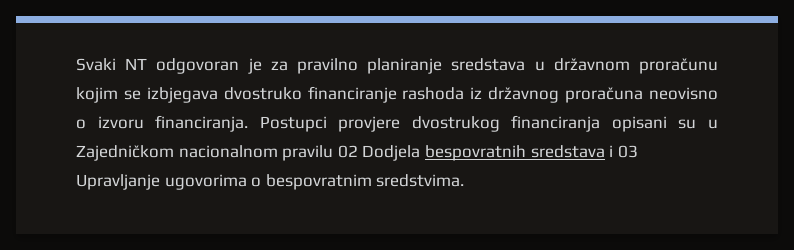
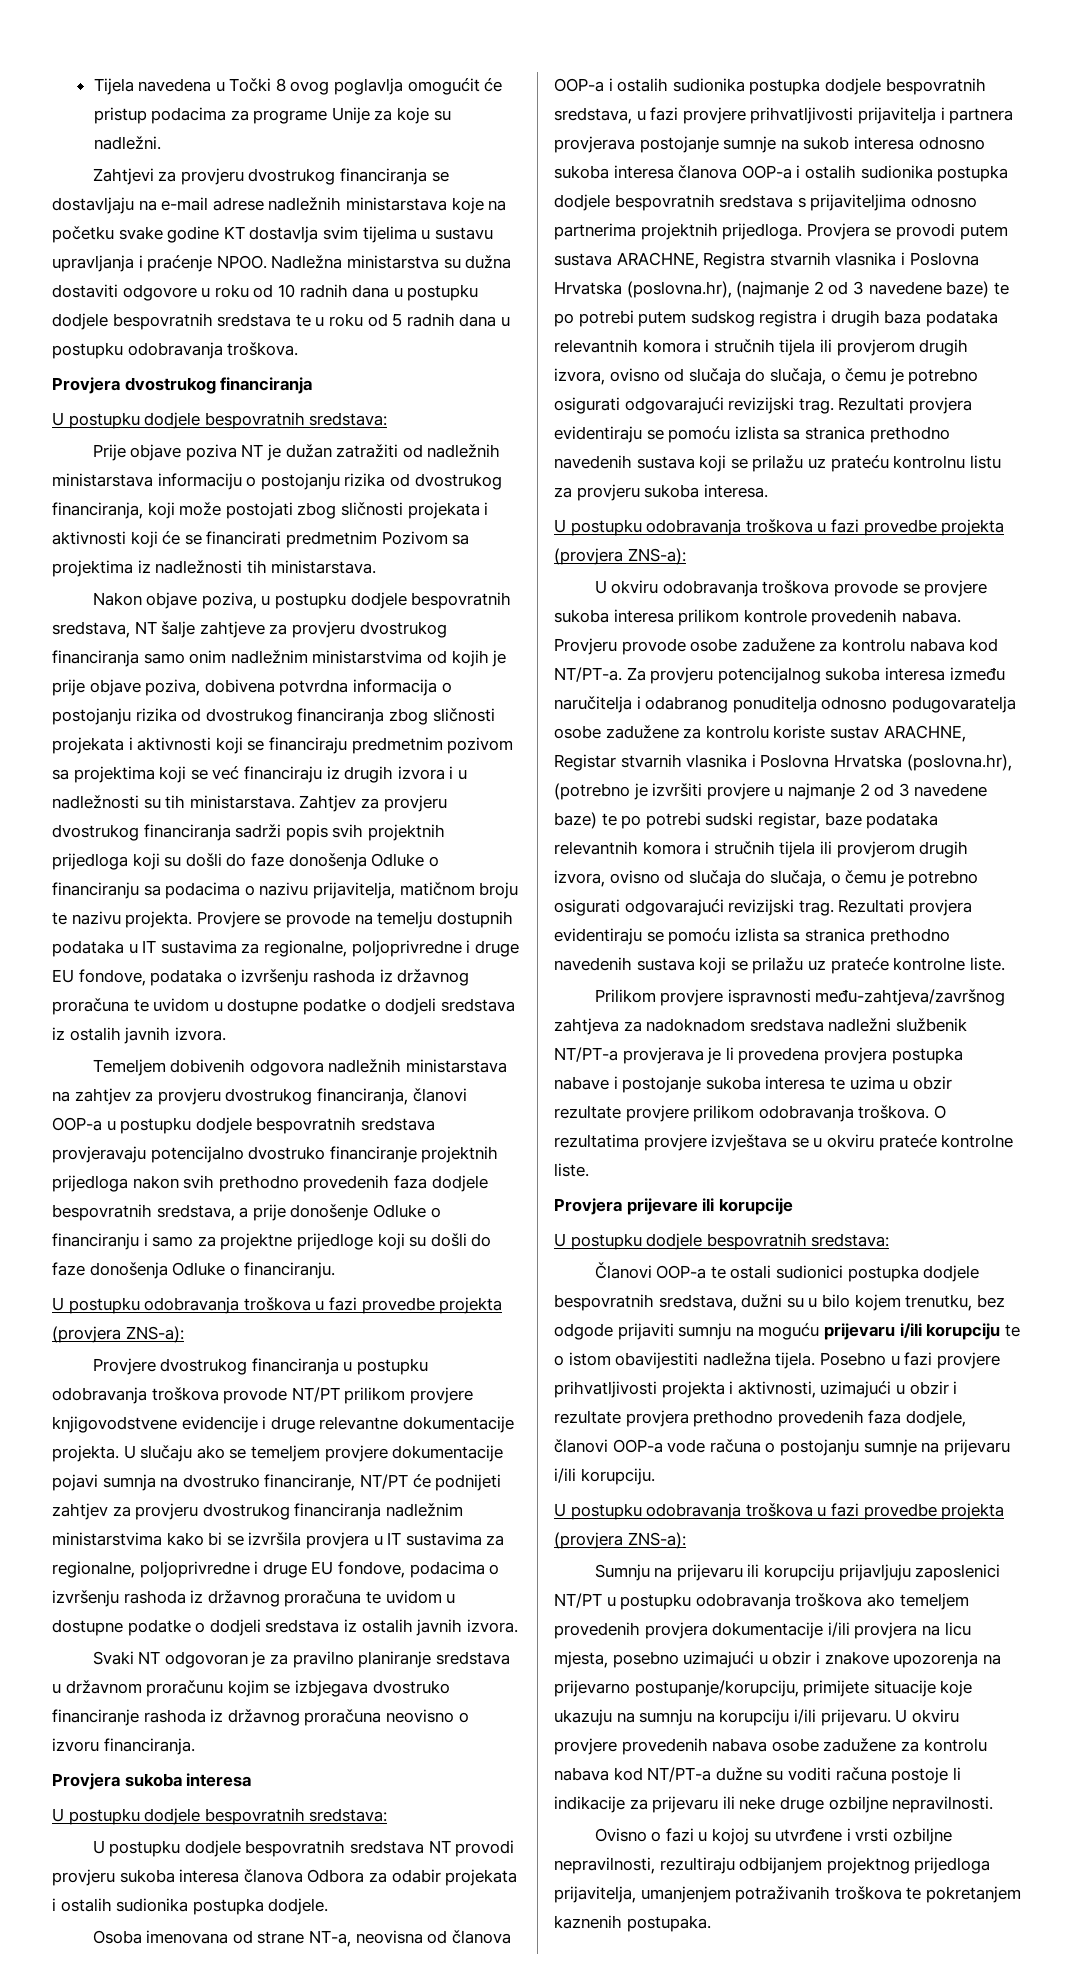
+ Tijela navedena u Točki 8 ovog poglavlja omogućit će pristup podacima za programe Unije za koje su nadležni.
+ Zahtjevi za provjeru dvostrukog financiranja se dostavljaju na e-mail adrese nadležnih ministarstava koje na početku svake godine KT dostavlja svim tijelima u sustavu upravljanja i praćenje NPOO. Nadležna ministarstva su dužna dostaviti odgovore u roku od 10 radnih dana u postupku dodjele bespovratnih sredstava te u roku od 5 radnih dana u postupku odobravanja troškova.
+ Provjera dvostrukog financiranja
+ U postupku dodjele bespovratnih sredstava:
+ Prije objave poziva NT je dužan zatražiti od nadležnih ministarstava informaciju o postojanju rizika od dvostrukog financiranja, koji može postojati zbog sličnosti projekata i aktivnosti koji će se financirati predmetnim Pozivom sa projektima iz nadležnosti tih ministarstava.
+ Nakon objave poziva, u postupku dodjele bespovratnih sredstava, NT šalje zahtjeve za provjeru dvostrukog financiranja samo onim nadležnim ministarstvima od kojih je prije objave poziva, dobivena potvrdna informacija o postojanju rizika od dvostrukog financiranja zbog sličnosti projekata i aktivnosti koji se financiraju predmetnim pozivom sa projektima koji se već financiraju iz drugih izvora i u nadležnosti su tih ministarstava. Zahtjev za provjeru dvostrukog financiranja sadrži popis svih projektnih prijedloga koji su došli do faze donošenja Odluke o financiranju sa podacima o nazivu prijavitelja, matičnom broju te nazivu projekta. Provjere se provode na temelju dostupnih podataka u IT sustavima za regionalne, poljoprivredne i druge EU fondove, podataka o izvršenju rashoda iz državnog proračuna te uvidom u dostupne podatke o dodjeli sredstava iz ostalih javnih izvora.
+ Temeljem dobivenih odgovora nadležnih ministarstava na zahtjev za provjeru dvostrukog financiranja, članovi OOP-a u postupku dodjele bespovratnih sredstava provjeravaju potencijalno dvostruko financiranje projektnih prijedloga nakon svih prethodno provedenih faza dodjele bespovratnih sredstava, a prije donošenje Odluke o financiranju i samo za projektne prijedloge koji su došli do faze donošenja Odluke o financiranju.
+ U postupku odobravanja troškova u fazi provedbe projekta (provjera ZNS-a):
+ Provjere dvostrukog financiranja u postupku odobravanja troškova provode NT/PT prilikom provjere knjigovodstvene evidencije i druge relevantne dokumentacije projekta. U slučaju ako se temeljem provjere dokumentacije pojavi sumnja na dvostruko financiranje, NT/PT će podnijeti zahtjev za provjeru dvostrukog financiranja nadležnim ministarstvima kako bi se izvršila provjera u IT sustavima za regionalne, poljoprivredne i druge EU fondove, podacima o izvršenju rashoda iz državnog proračuna te uvidom u dostupne podatke o dodjeli sredstava iz ostalih javnih izvora.
- Svaki NT odgovoran je za pravilno planiranje sredstava u državnom proračunu kojim se izbjegava dvostruko financiranje rashoda iz državnog proračuna neovisno o izvoru financiranja. Postupci provjere dvostrukog financiranja opisani su u Zajedničkom nacionalnom pravilu 02 Dodjela bespovratnih sredstava i 03 Upravljanje ugovorima o bespovratnim sredstvima.
+ Svaki NT odgovoran je za pravilno planiranje sredstava u državnom proračunu kojim se izbjegava dvostruko financiranje rashoda iz državnog proračuna neovisno o izvoru financiranja.
+ Provjera sukoba interesa
+ U postupku dodjele bespovratnih sredstava:
+ U postupku dodjele bespovratnih sredstava NT provodi provjeru sukoba interesa članova Odbora za odabir projekata i ostalih sudionika postupka dodjele.
+ Osoba imenovana od strane NT-a, neovisna od članova OOP-a i ostalih sudionika postupka dodjele bespovratnih sredstava, u fazi provjere prihvatljivosti prijavitelja i partnera provjerava postojanje sumnje na sukob interesa odnosno sukoba interesa članova OOP-a i ostalih sudionika postupka dodjele bespovratnih sredstava s prijaviteljima odnosno partnerima projektnih prijedloga. Provjera se provodi putem sustava ARACHNE, Registra stvarnih vlasnika i Poslovna Hrvatska (poslovna.hr), (najmanje 2 od 3 navedene baze) te po potrebi putem sudskog registra i drugih baza podataka relevantnih komora i stručnih tijela ili provjerom drugih izvora, ovisno od slučaja do slučaja, o čemu je potrebno osigurati odgovarajući revizijski trag. Rezultati provjera evidentiraju se pomoću izlista sa stranica prethodno navedenih sustava koji se prilažu uz prateću kontrolnu listu za provjeru sukoba interesa.
+ U postupku odobravanja troškova u fazi provedbe projekta (provjera ZNS-a):
+ U okviru odobravanja troškova provode se provjere sukoba interesa prilikom kontrole provedenih nabava. Provjeru provode osobe zadužene za kontrolu nabava kod NT/PT-a. Za provjeru potencijalnog sukoba interesa između naručitelja i odabranog ponuditelja odnosno podugovaratelja osobe zadužene za kontrolu koriste sustav ARACHNE, Registar stvarnih vlasnika i Poslovna Hrvatska (poslovna.hr), (potrebno je izvršiti provjere u najmanje 2 od 3 navedene baze) te po potrebi sudski registar, baze podataka relevantnih komora i stručnih tijela ili provjerom drugih izvora, ovisno od slučaja do slučaja, o čemu je potrebno osigurati odgovarajući revizijski trag. Rezultati provjera evidentiraju se pomoću izlista sa stranica prethodno navedenih sustava koji se prilažu uz prateće kontrolne liste.
+ Prilikom provjere ispravnosti među-zahtjeva/završnog zahtjeva za nadoknadom sredstava nadležni službenik NT/PT-a provjerava je li provedena provjera postupka nabave i postojanje sukoba interesa te uzima u obzir rezultate provjere prilikom odobravanja troškova. O rezultatima provjere izvještava se u okviru prateće kontrolne liste.
+ Provjera prijevare ili korupcije
+ U postupku dodjele bespovratnih sredstava:
+ Članovi OOP-a te ostali sudionici postupka dodjele bespovratnih sredstava, dužni su u bilo kojem trenutku, bez odgode prijaviti sumnju na moguću prijevaru i/ili korupciju te o istom obavijestiti nadležna tijela. Posebno u fazi provjere prihvatljivosti projekta i aktivnosti, uzimajući u obzir i rezultate provjera prethodno provedenih faza dodjele, članovi OOP-a vode računa o postojanju sumnje na prijevaru i/ili korupciju.
+ U postupku odobravanja troškova u fazi provedbe projekta (provjera ZNS-a):
+ Sumnju na prijevaru ili korupciju prijavljuju zaposlenici NT/PT u postupku odobravanja troškova ako temeljem provedenih provjera dokumentacije i/ili provjera na licu mjesta, posebno uzimajući u obzir i znakove upozorenja na prijevarno postupanje/korupciju, primijete situacije koje ukazuju na sumnju na korupciju i/ili prijevaru. U okviru provjere provedenih nabava osobe zadužene za kontrolu nabava kod NT/PT-a dužne su voditi računa postoje li indikacije za prijevaru ili neke druge ozbiljne nepravilnosti.
+ Ovisno o fazi u kojoj su utvrđene i vrsti ozbiljne nepravilnosti, rezultiraju odbijanjem projektnog prijedloga prijavitelja, umanjenjem potraživanih troškova te pokretanjem kaznenih postupaka.

